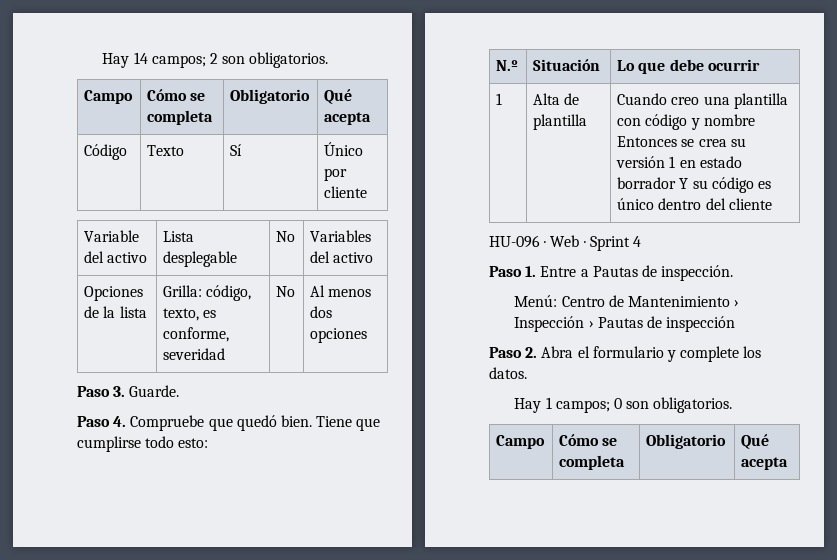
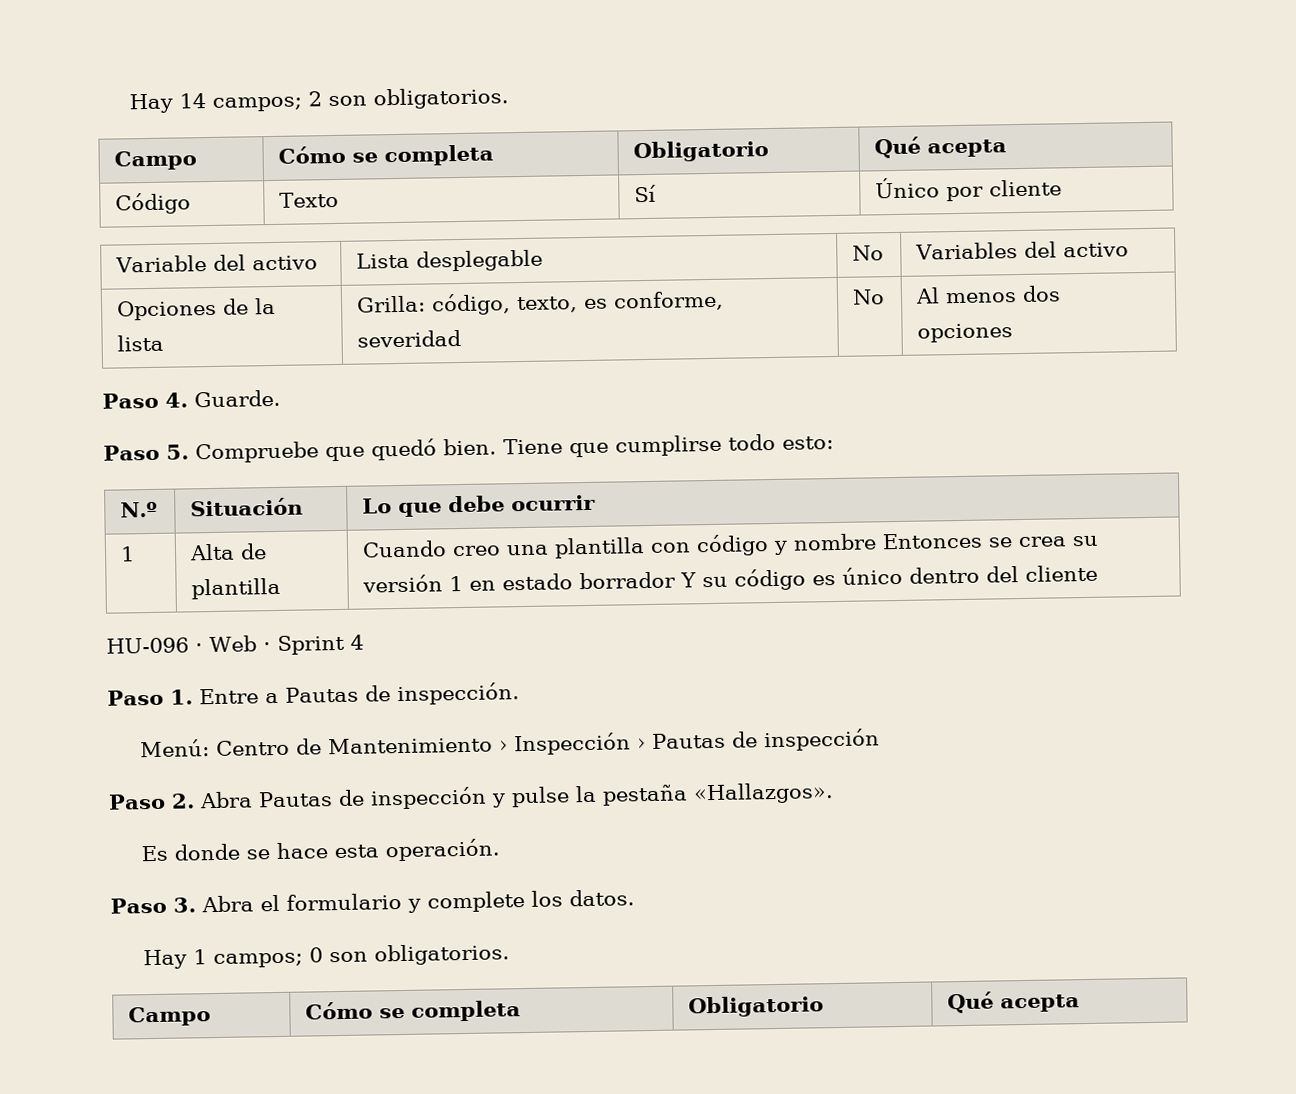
- Paso 3. Guarde.
+ Paso 4. Guarde.
- Paso 4. Compruebe que quedó bien.
+ Paso 5. Compruebe que quedó bien.
- Paso 2. Abra el formulario y complete los datos.
+ Paso 2. Abra Pautas de inspección y pulse la pestaña «Hallazgos».
+ Es donde se hace esta operación.
+ Paso 3. Abra el formulario y complete los datos.

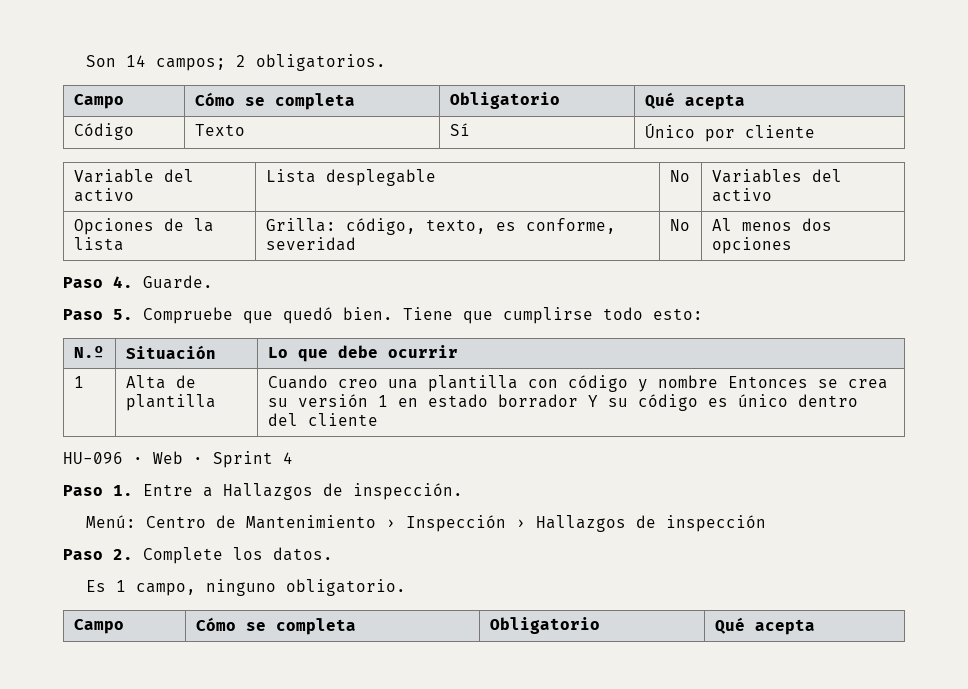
- Hay 14 campos; 2 son obligatorios.
+ Son 14 campos; 2 obligatorios.
- Paso 1. Entre a Pautas de inspección.
+ Paso 1. Entre a Hallazgos de inspección.
- Menú: Centro de Mantenimiento › Inspección › Pautas de inspección
+ Menú: Centro de Mantenimiento › Inspección › Hallazgos de inspección
- Paso 2. Abra Pautas de inspección y pulse la pestaña «Hallazgos».
- Es donde se hace esta operación.
- Paso 3. Abra el formulario y complete los datos.
- Hay 1 campos; 0 son obligatorios.
+ Paso 2. Complete los datos.
+ Es 1 campo, ninguno obligatorio.

